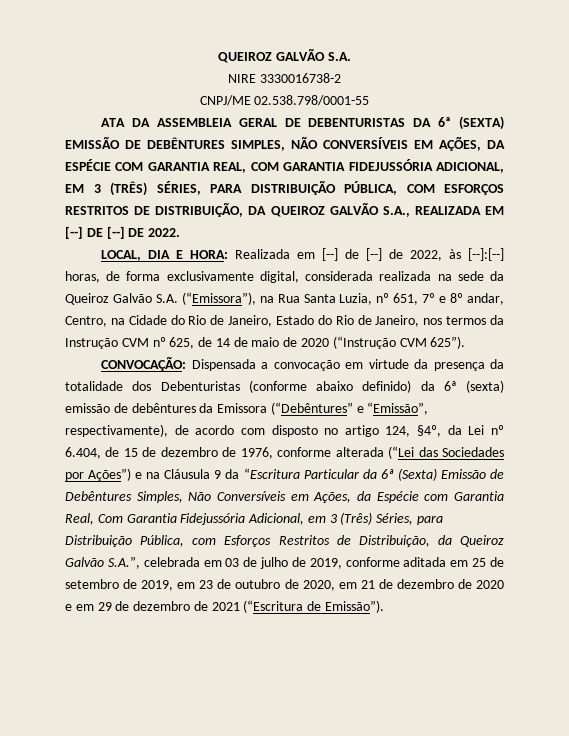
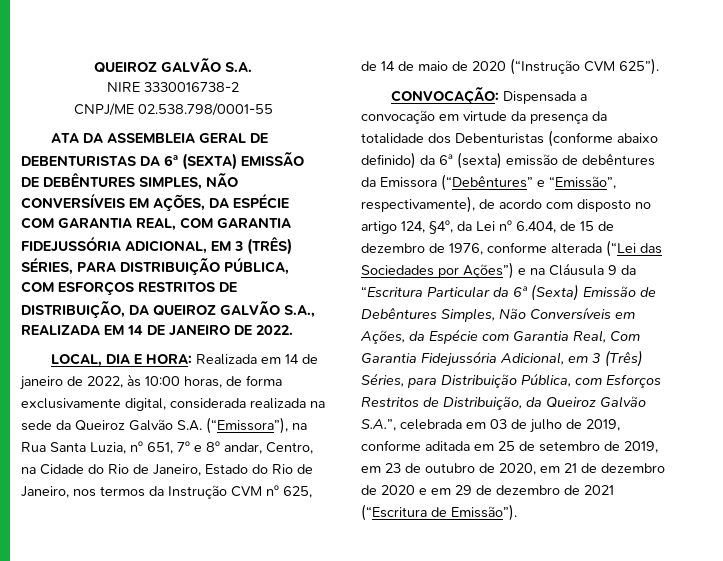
- ATA DA ASSEMBLEIA GERAL DE DEBENTURISTAS DA 6ª (SEXTA) EMISSÃO DE DEBÊNTURES SIMPLES, NÃO CONVERSÍVEIS EM AÇÕES, DA ESPÉCIE COM GARANTIA REAL, COM GARANTIA FIDEJUSSÓRIA ADICIONAL, EM 3 (TRÊS) SÉRIES, PARA DISTRIBUIÇÃO PÚBLICA, COM ESFORÇOS RESTRITOS DE DISTRIBUIÇÃO, DA QUEIROZ GALVÃO S.A., REALIZADA EM [--] DE [--] DE 2022.
+ ATA DA ASSEMBLEIA GERAL DE DEBENTURISTAS DA 6ª (SEXTA) EMISSÃO DE DEBÊNTURES SIMPLES, NÃO CONVERSÍVEIS EM AÇÕES, DA ESPÉCIE COM GARANTIA REAL, COM GARANTIA FIDEJUSSÓRIA ADICIONAL, EM 3 (TRÊS) SÉRIES, PARA DISTRIBUIÇÃO PÚBLICA, COM ESFORÇOS RESTRITOS DE DISTRIBUIÇÃO, DA QUEIROZ GALVÃO S.A., REALIZADA EM 14 DE JANEIRO DE 2022.
- Realizada em [--] de [--] de 2022, às [--]:[--] horas, de forma exclusivamente digital, considerada realizada na sede da Queiroz Galvão S.A. (“Emissora”), na Rua Santa Luzia, nº 651, 7º e 8º andar, Centro, na Cidade do Rio de Janeiro, Estado do Rio de Janeiro, nos termos da Instrução CVM nº 625, de 14 de maio de 2020 (“Instrução CVM 625”).
+ Realizada em 14 de janeiro de 2022, às 10:00 horas, de forma exclusivamente digital, considerada realizada na sede da Queiroz Galvão S.A. (“Emissora”), na Rua Santa Luzia, nº 651, 7º e 8º andar, Centro, na Cidade do Rio de Janeiro, Estado do Rio de Janeiro, nos termos da Instrução CVM nº 625, de 14 de maio de 2020 (“Instrução CVM 625”).

